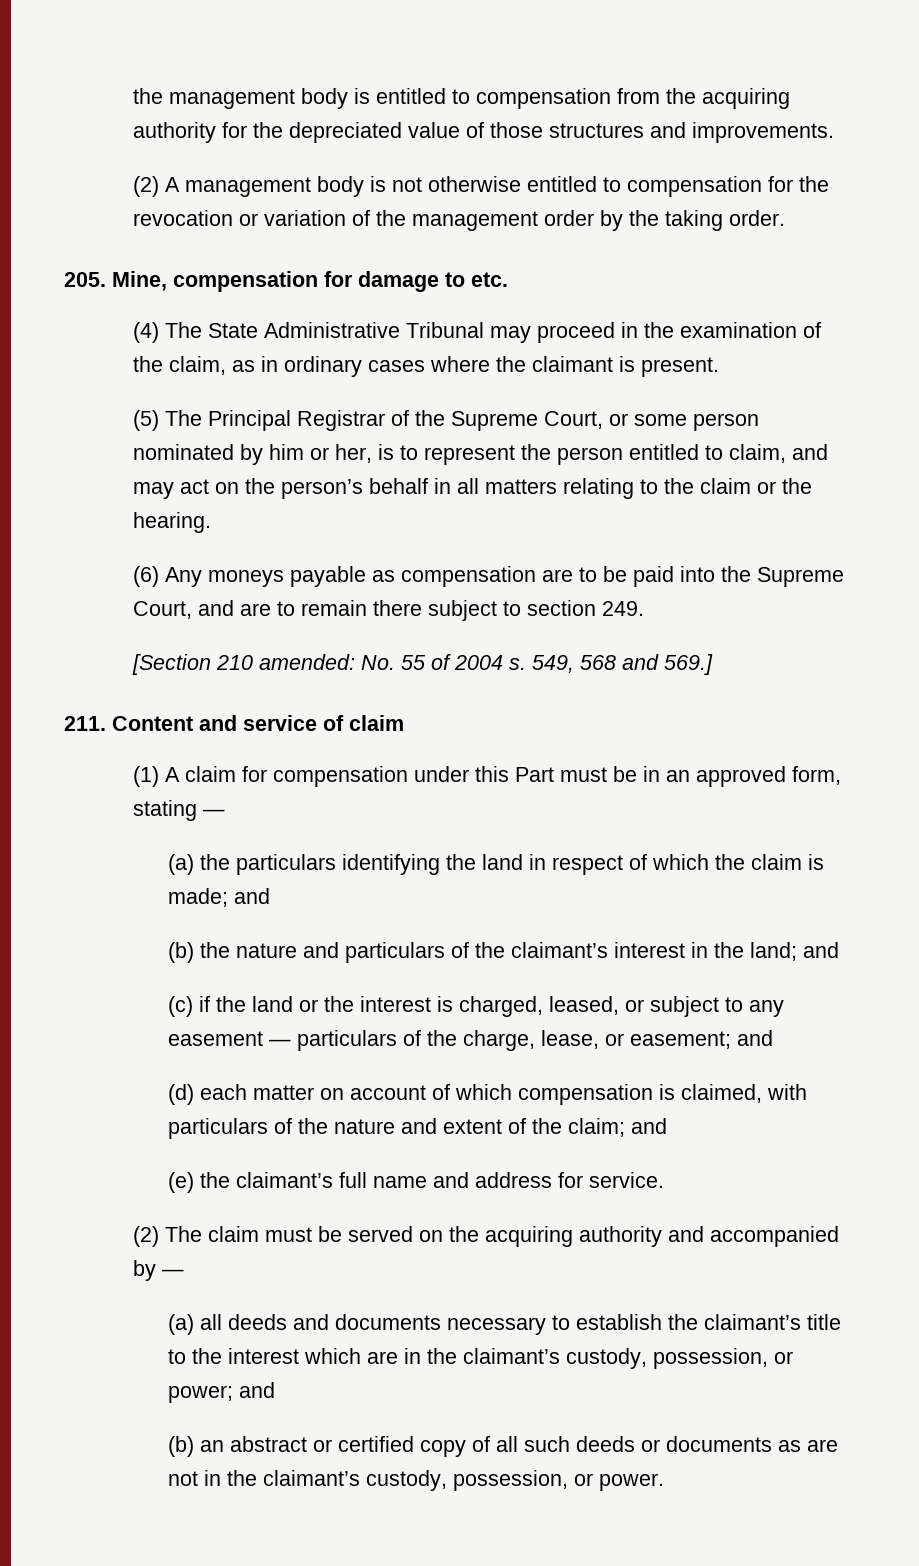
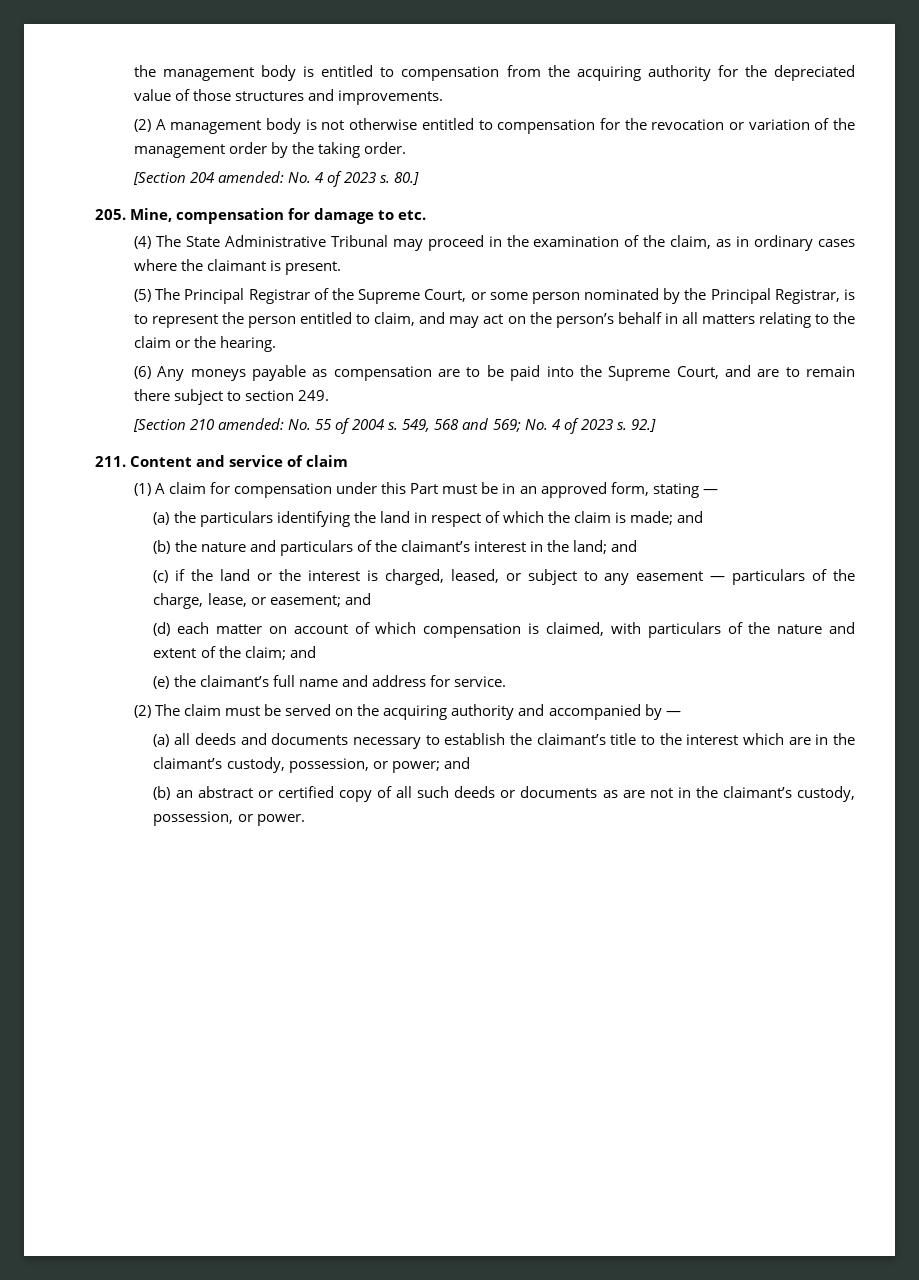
+ [Section 204 amended: No. 4 of 2023 s. 80.]
- (5) The Principal Registrar of the Supreme Court, or some person nominated by him or her, is to represent the person entitled to claim, and may act on the person’s behalf in all matters relating to the claim or the hearing.
+ (5) The Principal Registrar of the Supreme Court, or some person nominated by the Principal Registrar, is to represent the person entitled to claim, and may act on the person’s behalf in all matters relating to the claim or the hearing.
- 549, 568 and 569.]
+ 549, 568 and 569; No. 4 of 2023 s. 92.]

